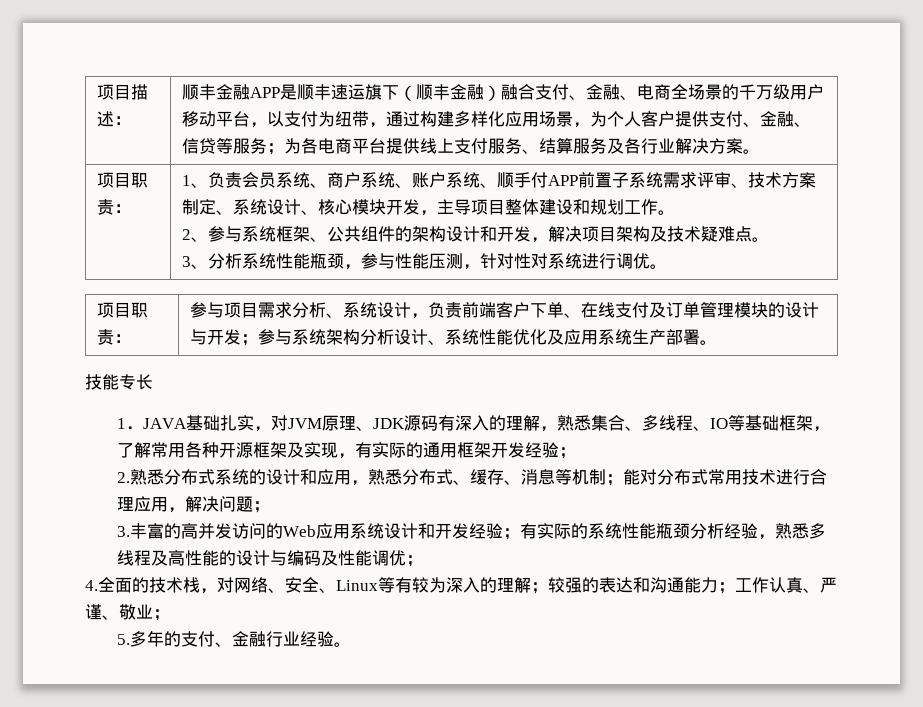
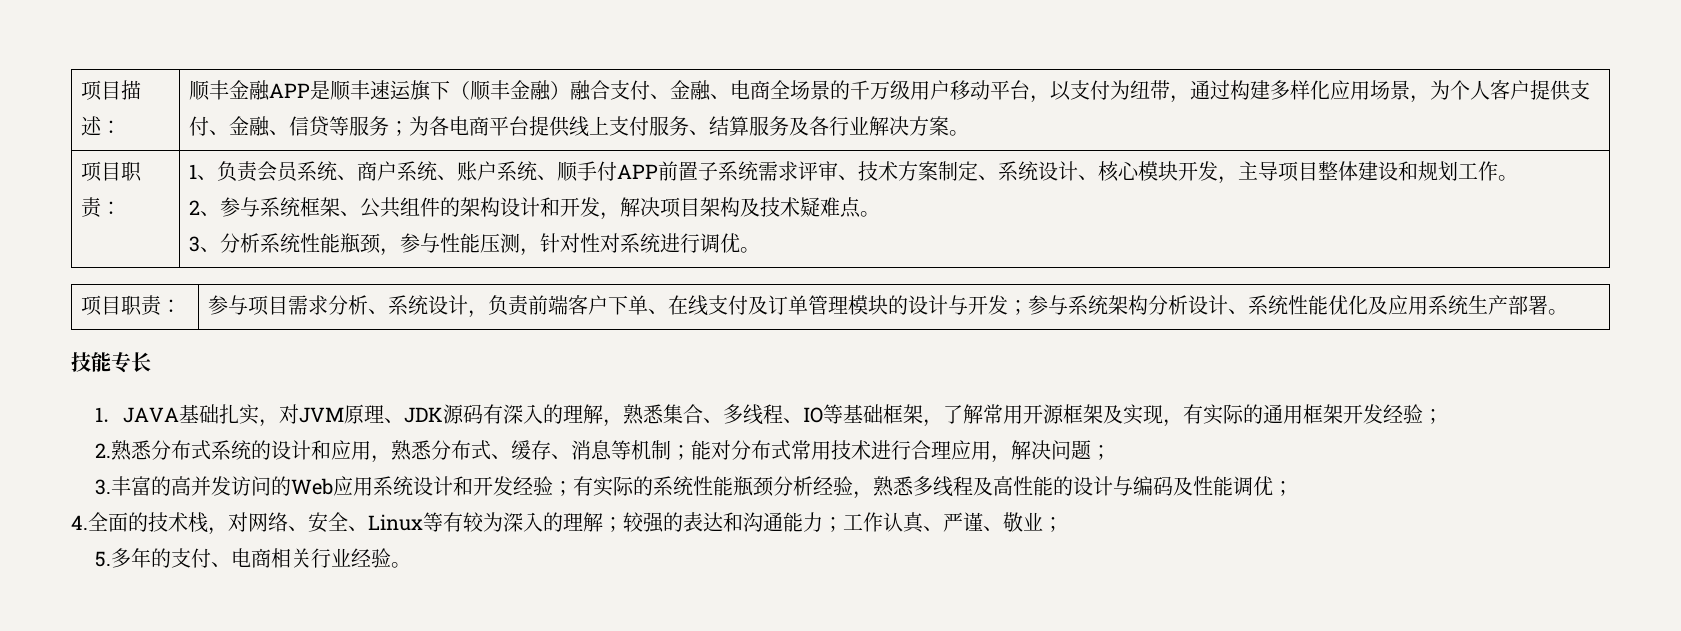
- 1．JAVA基础扎实，对JVM原理、JDK源码有深入的理解，熟悉集合、多线程、IO等基础框架，了解常用各种开源框架及实现，有实际的通用框架开发经验；
+ 1．JAVA基础扎实，对JVM原理、JDK源码有深入的理解，熟悉集合、多线程、IO等基础框架，了解常用开源框架及实现，有实际的通用框架开发经验；
- 5.多年的支付、金融行业经验。
+ 5.多年的支付、电商相关行业经验。

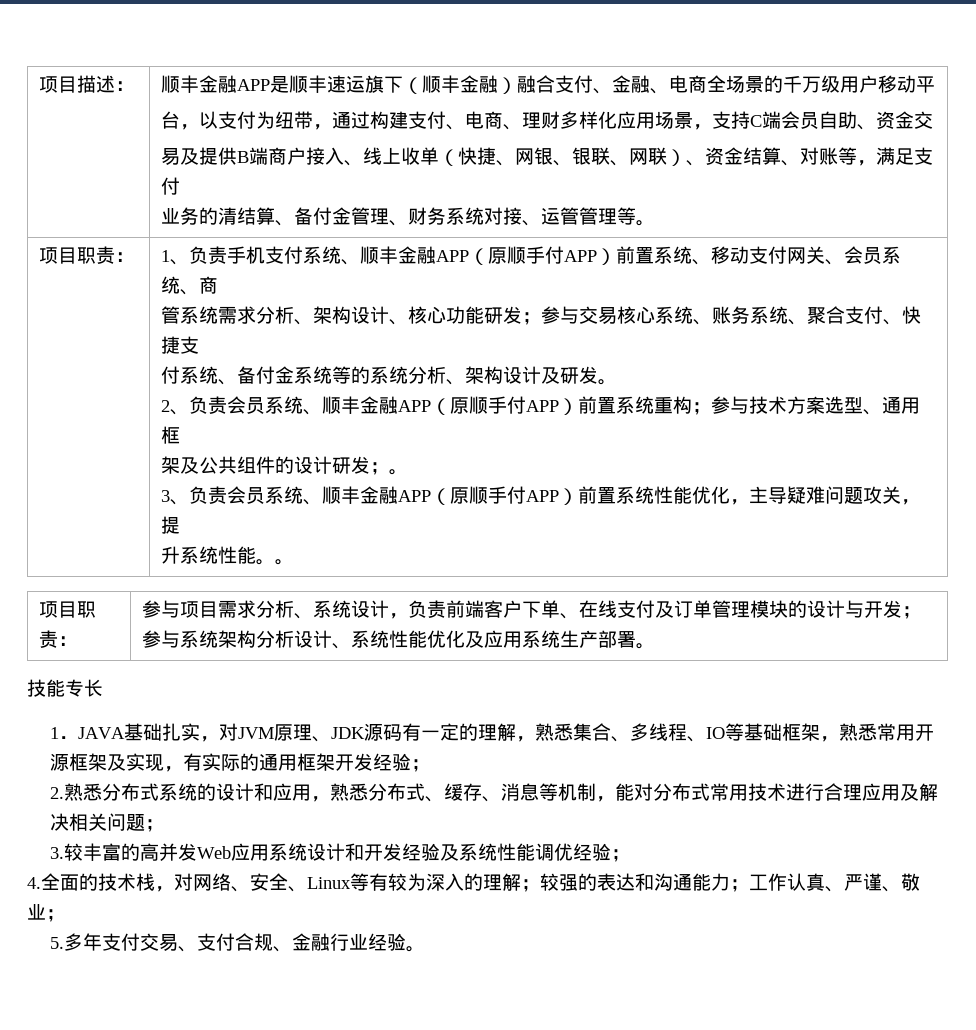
- 顺丰金融APP是顺丰速运旗下（顺丰金融）融合支付、金融、电商全场景的千万级用户移动平台，以支付为纽带，通过构建多样化应用场景，为个人客户提供支付、金融、信贷等服务；为各电商平台提供线上支付服务、结算服务及各行业解决方案。
+ 顺丰金融APP是顺丰速运旗下（顺丰金融）融合支付、金融、电商全场景的千万级用户移动平
+ 台，以支付为纽带，通过构建支付、电商、理财多样化应用场景，支持C端会员自助、资金交
+ 易及提供B端商户接入、线上收单（快捷、网银、银联、网联）、资金结算、对账等，满足支付
+ 业务的清结算、备付金管理、财务系统对接、运管管理等。
- 1、负责会员系统、商户系统、账户系统、顺手付APP前置子系统需求评审、技术方案制定、系统设计、核心模块开发，主导项目整体建设和规划工作。
- 2、参与系统框架、公共组件的架构设计和开发，解决项目架构及技术疑难点。
- 3、分析系统性能瓶颈，参与性能压测，针对性对系统进行调优。
+ 1、负责手机支付系统、顺丰金融APP（原顺手付APP）前置系统、移动支付网关、会员系统、商
+ 管系统需求分析、架构设计、核心功能研发；参与交易核心系统、账务系统、聚合支付、快捷支
+ 付系统、备付金系统等的系统分析、架构设计及研发。
+ 2、负责会员系统、顺丰金融APP（原顺手付APP）前置系统重构；参与技术方案选型、通用框
+ 架及公共组件的设计研发；。
+ 3、负责会员系统、顺丰金融APP（原顺手付APP）前置系统性能优化，主导疑难问题攻关，提
+ 升系统性能。。
- 1．JAVA基础扎实，对JVM原理、JDK源码有深入的理解，熟悉集合、多线程、IO等基础框架，了解常用开源框架及实现，有实际的通用框架开发经验；
+ 1．JAVA基础扎实，对JVM原理、JDK源码有一定的理解，熟悉集合、多线程、IO等基础框架，熟悉常用开源框架及实现，有实际的通用框架开发经验；
- 2.熟悉分布式系统的设计和应用，熟悉分布式、缓存、消息等机制；能对分布式常用技术进行合理应用，解决问题；
+ 2.熟悉分布式系统的设计和应用，熟悉分布式、缓存、消息等机制，能对分布式常用技术进行合理应用及解决相关问题；
- 3.丰富的高并发访问的Web应用系统设计和开发经验；有实际的系统性能瓶颈分析经验，熟悉多线程及高性能的设计与编码及性能调优；
+ 3.较丰富的高并发Web应用系统设计和开发经验及系统性能调优经验；
- 5.多年的支付、电商相关行业经验。
+ 5.多年支付交易、支付合规、金融行业经验。

